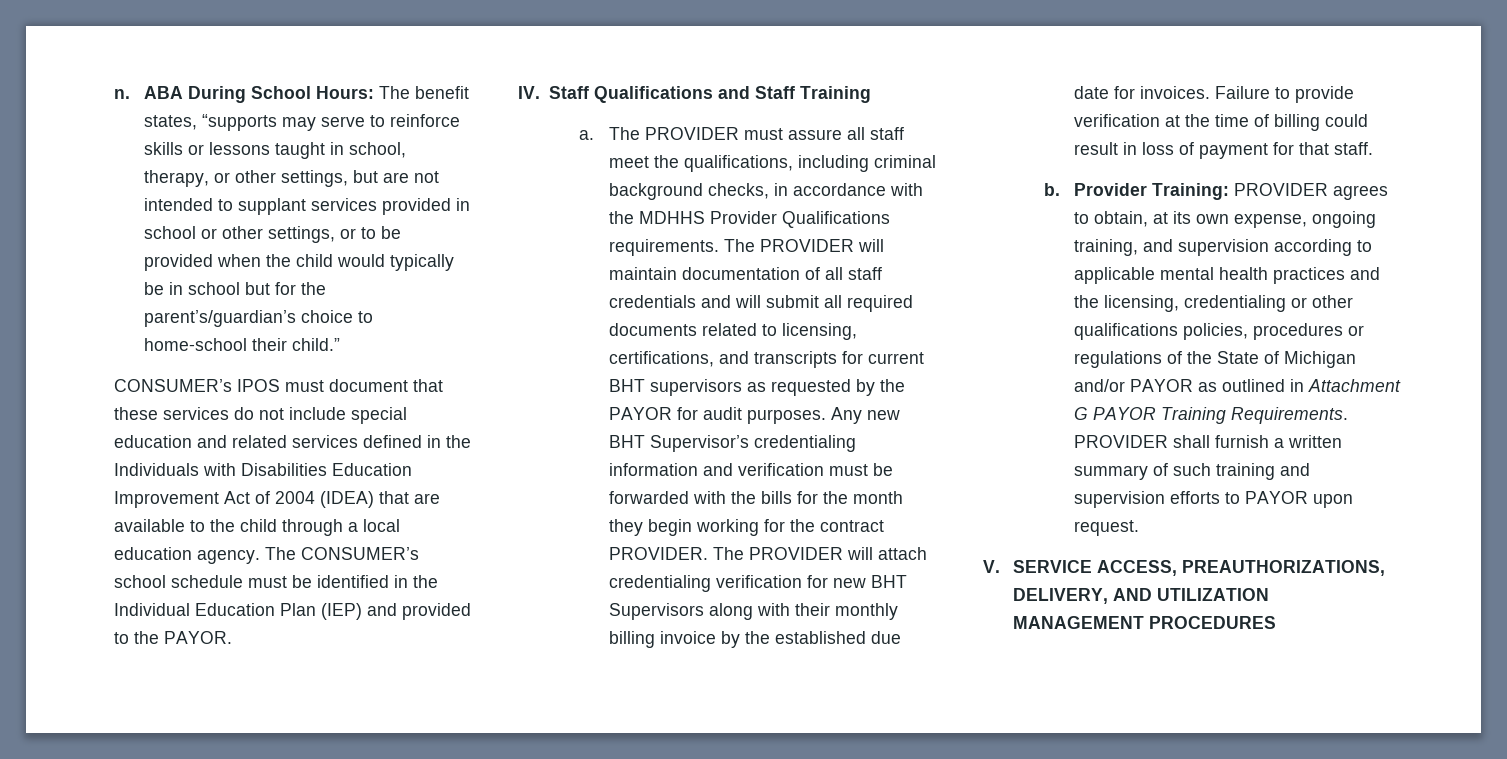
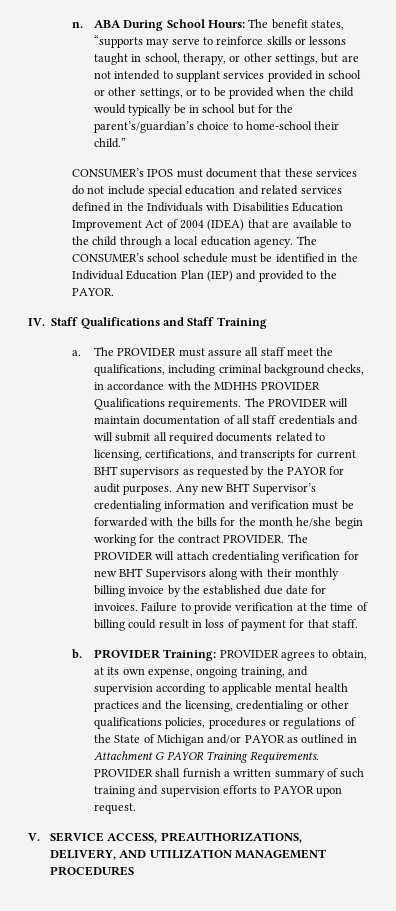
- The PROVIDER must assure all staff meet the qualifications, including criminal background checks, in accordance with the MDHHS Provider Qualifications requirements.
+ The PROVIDER must assure all staff meet the qualifications, including criminal background checks, in accordance with the MDHHS PROVIDER Qualifications requirements.
- Any new BHT Supervisor’s credentialing information and verification must be forwarded with the bills for the month they begin working for the contract PROVIDER.
+ Any new BHT Supervisor’s credentialing information and verification must be forwarded with the bills for the month he/she begin working for the contract PROVIDER.
- Provider Training: PROVIDER agrees to obtain, at its own expense, ongoing training, and supervision according to applicable mental health practices and the licensing, credentialing or other qualifications policies, procedures or regulations of the State of Michigan and/or PAYOR as outlined in Attachment G PAYOR Training Requirements.
+ PROVIDER Training: PROVIDER agrees to obtain, at its own expense, ongoing training, and supervision according to applicable mental health practices and the licensing, credentialing or other qualifications policies, procedures or regulations of the State of Michigan and/or PAYOR as outlined in Attachment G PAYOR Training Requirements.

